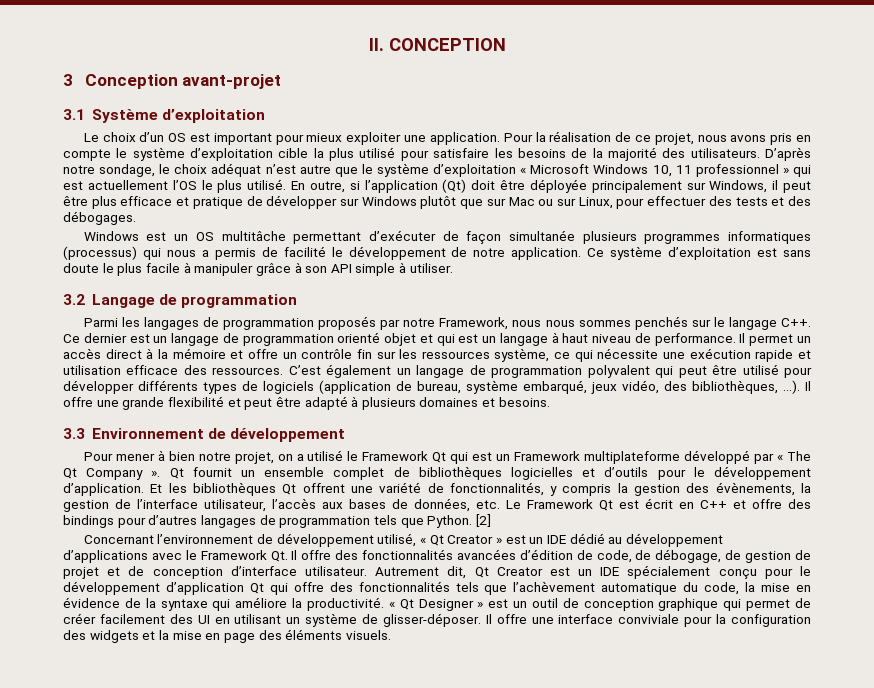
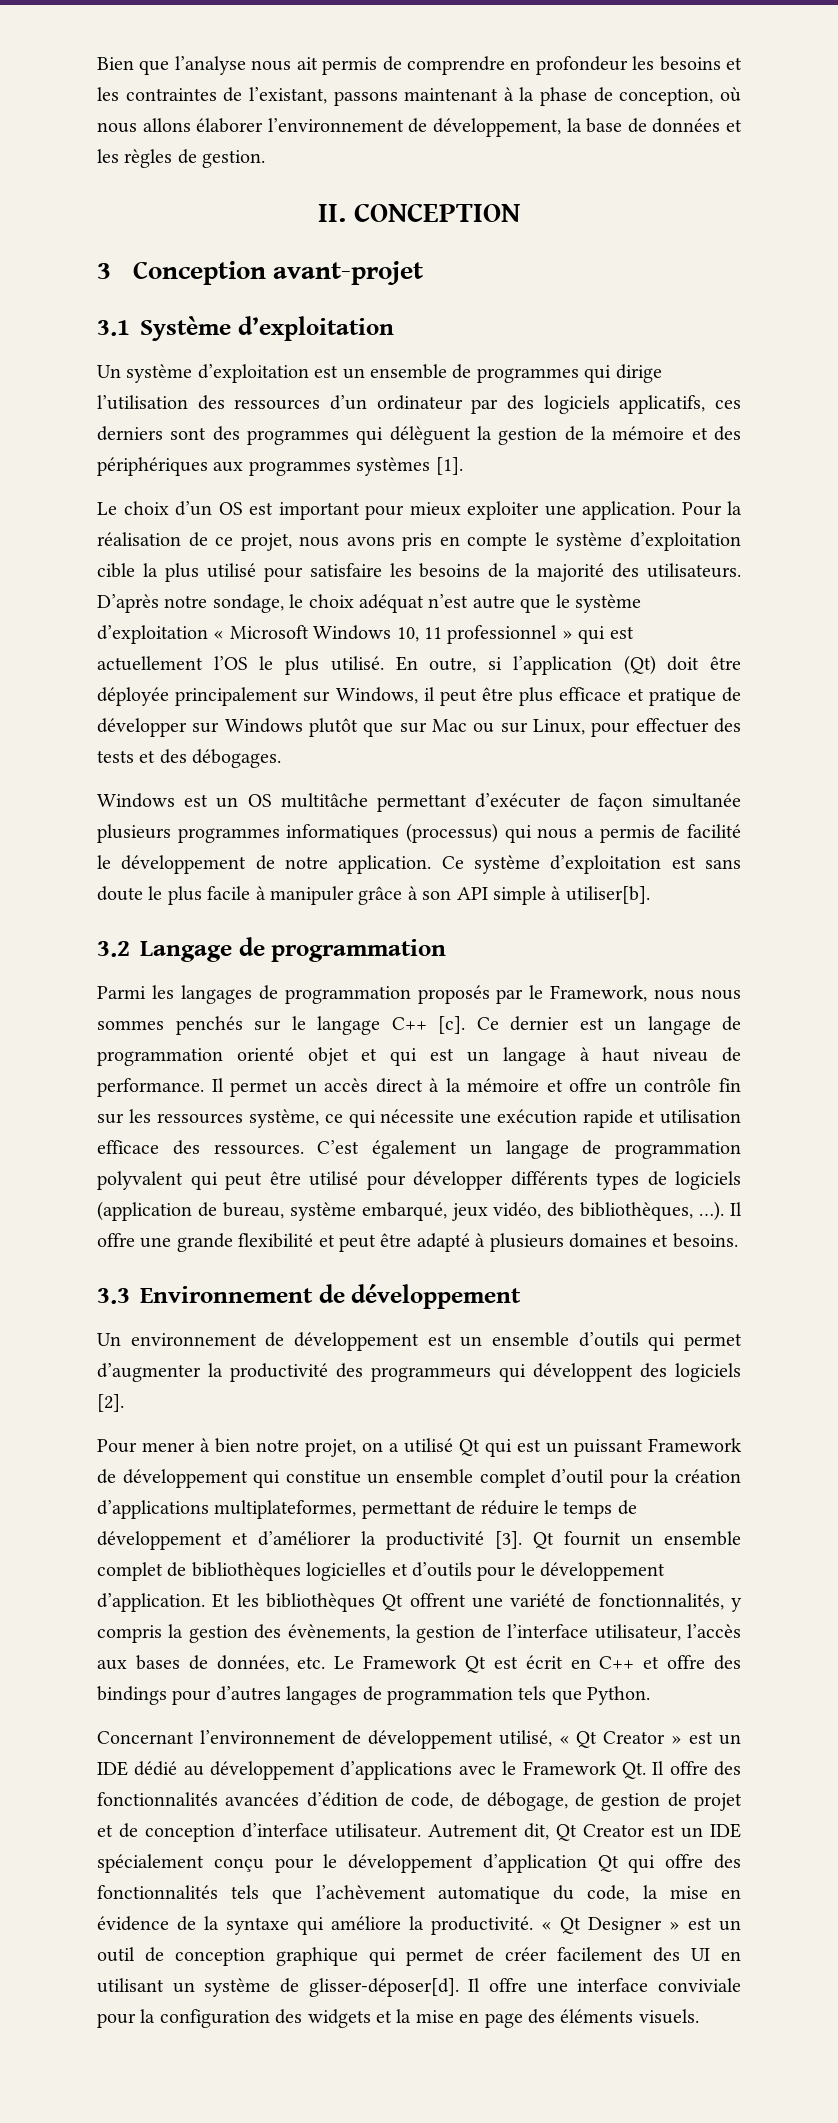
+ Bien que l’analyse nous ait permis de comprendre en profondeur les besoins et les contraintes de l’existant, passons maintenant à la phase de conception, où nous allons élaborer l’environnement de développement, la base de données et les règles de gestion.
+ Un système d’exploitation est un ensemble de programmes qui dirige l’utilisation des ressources d’un ordinateur par des logiciels applicatifs, ces derniers sont des programmes qui délèguent la gestion de la mémoire et des périphériques aux programmes systèmes [1].
- Ce système d’exploitation est sans doute le plus facile à manipuler grâce à son API simple à utiliser.
+ Ce système d’exploitation est sans doute le plus facile à manipuler grâce à son API simple à utiliser[b].
- Parmi les langages de programmation proposés par notre Framework, nous nous sommes penchés sur le langage C++. Ce dernier est un langage de programmation orienté objet et qui est un langage à haut niveau de performance.
+ Parmi les langages de programmation proposés par le Framework, nous nous sommes penchés sur le langage C++ [c]. Ce dernier est un langage de programmation orienté objet et qui est un langage à haut niveau de performance.
+ Un environnement de développement est un ensemble d’outils qui permet d’augmenter la productivité des programmeurs qui développent des logiciels [2].
- Pour mener à bien notre projet, on a utilisé le Framework Qt qui est un Framework multiplateforme développé par « The Qt Company ».
+ Pour mener à bien notre projet, on a utilisé Qt qui est un puissant Framework de développement qui constitue un ensemble complet d’outil pour la création d’applications multiplateformes, permettant de réduire le temps de développement et d’améliorer la productivité [3].
- [2]
- « Qt Designer » est un outil de conception graphique qui permet de créer facilement des UI en utilisant un système de glisser-déposer.
+ « Qt Designer » est un outil de conception graphique qui permet de créer facilement des UI en utilisant un système de glisser-déposer[d].

